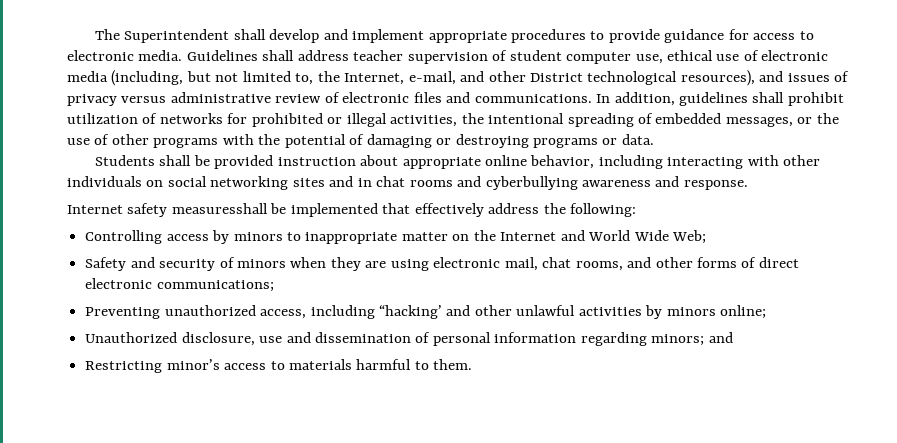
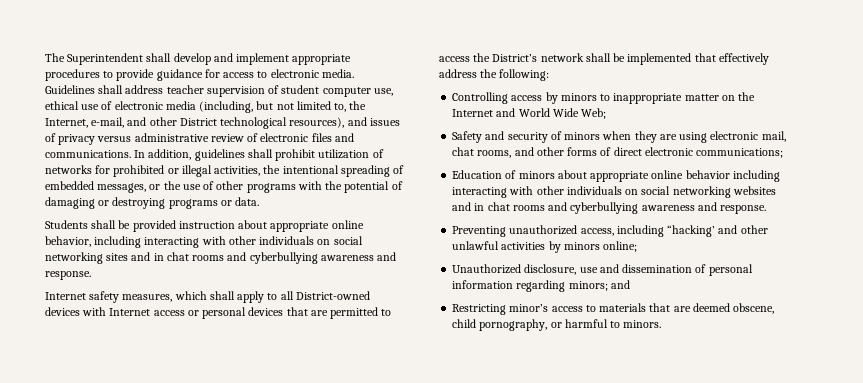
- Internet safety measuresshall be implemented that effectively address the following:
+ Internet safety measures, which shall apply to all District-owned devices with Internet access or personal devices that are permitted to access the District’s network shall be implemented that effectively address the following:
+ Education of minors about appropriate online behavior including interacting with other individuals on social networking websites and in chat rooms and cyberbullying awareness and response.
- Restricting minor’s access to materials harmful to them.
+ Restricting minor’s access to materials that are deemed obscene, child pornography, or harmful to minors.

